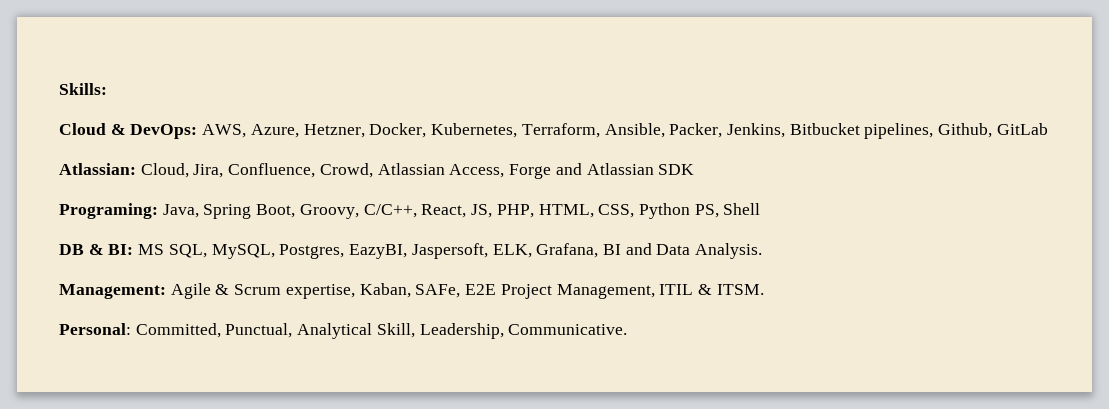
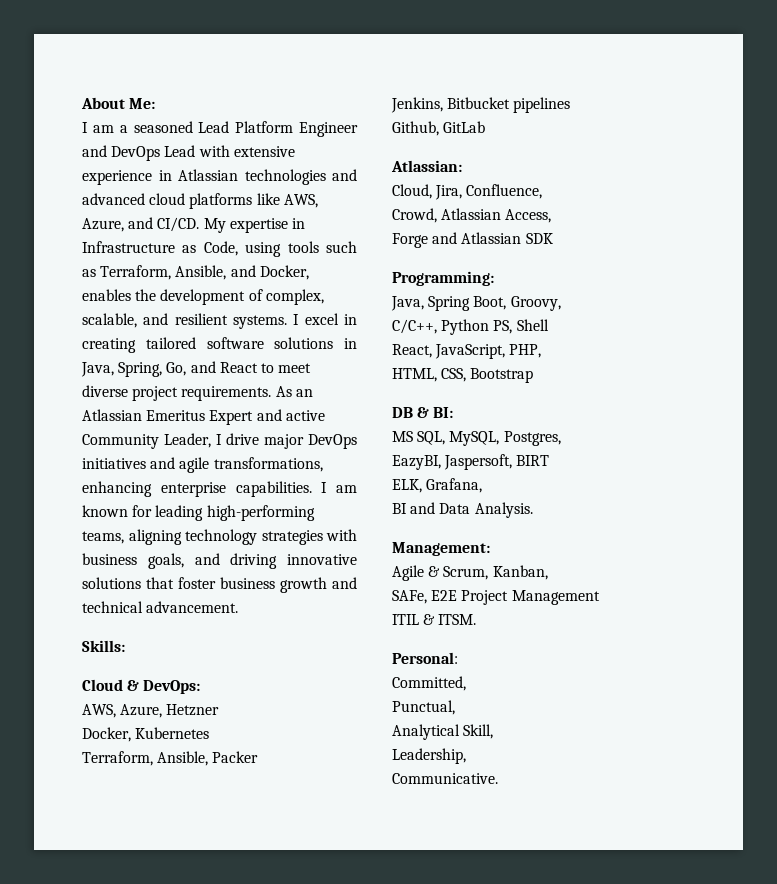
+ About Me:
+ I am a seasoned Lead Platform Engineer and DevOps Lead with extensive experience in Atlassian technologies and advanced cloud platforms like AWS, Azure, and CI/CD. My expertise in Infrastructure as Code, using tools such as Terraform, Ansible, and Docker, enables the development of complex, scalable, and resilient systems. I excel in creating tailored software solutions in Java, Spring, Go, and React to meet diverse project requirements. As an Atlassian Emeritus Expert and active Community Leader, I drive major DevOps initiatives and agile transformations, enhancing enterprise capabilities. I am known for leading high-performing teams, aligning technology strategies with business goals, and driving innovative solutions that foster business growth and technical advancement.
- Cloud & DevOps: AWS, Azure, Hetzner, Docker, Kubernetes, Terraform, Ansible, Packer, Jenkins, Bitbucket pipelines, Github, GitLab
+ Cloud & DevOps:
+ AWS, Azure, Hetzner
+ Docker, Kubernetes
+ Terraform, Ansible, Packer
+ Jenkins, Bitbucket pipelines
+ Github, GitLab
- Atlassian: Cloud, Jira, Confluence, Crowd, Atlassian Access, Forge and Atlassian SDK
+ Atlassian:
+ Cloud, Jira, Confluence,
+ Crowd, Atlassian Access,
+ Forge and Atlassian SDK
- Programing: Java, Spring Boot, Groovy, C/C++, React, JS, PHP, HTML, CSS, Python PS, Shell
+ Programming:
+ Java, Spring Boot, Groovy,
+ C/C++, Python PS, Shell
+ React, JavaScript, PHP,
+ HTML, CSS, Bootstrap
- DB & BI: MS SQL, MySQL, Postgres, EazyBI, Jaspersoft, ELK, Grafana, BI and Data Analysis.
+ DB & BI:
+ MS SQL, MySQL, Postgres,
+ EazyBI, Jaspersoft, BIRT
+ ELK, Grafana,
+ BI and Data Analysis.
- Management: Agile & Scrum expertise, Kaban, SAFe, E2E Project Management, ITIL & ITSM.
+ Management:
+ Agile & Scrum, Kanban,
+ SAFe, E2E Project Management
+ ITIL & ITSM.
- Personal: Committed, Punctual, Analytical Skill, Leadership, Communicative.
+ Personal:
+ Committed,
+ Punctual,
+ Analytical Skill,
+ Leadership,
+ Communicative.

